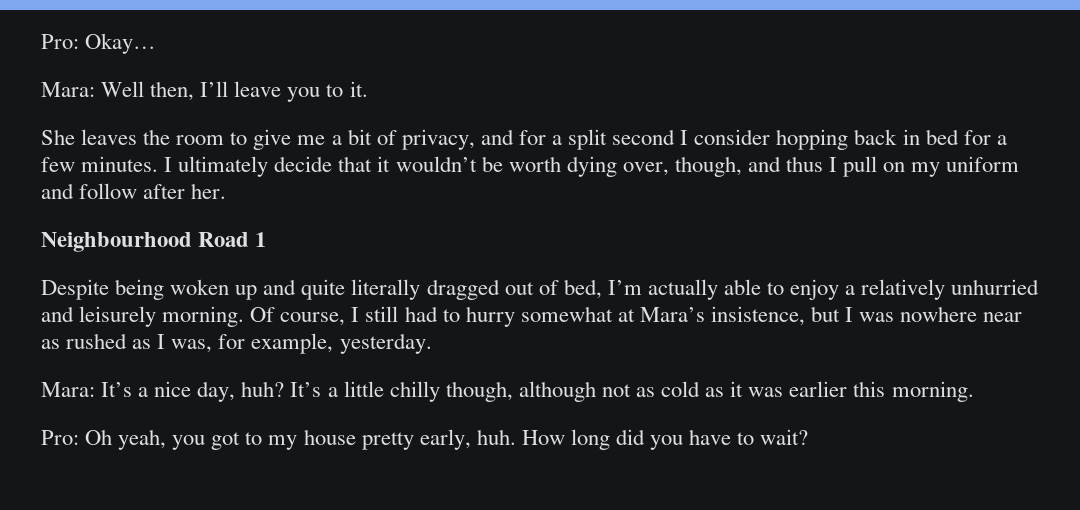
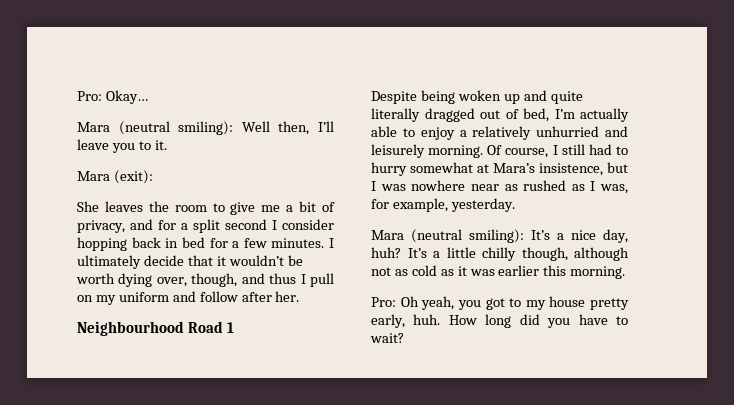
- Mara: Well then, I’ll leave you to it.
+ Mara (neutral smiling): Well then, I’ll leave you to it.
+ Mara (exit):
- Mara: It’s a nice day, huh?
+ Mara (neutral smiling): It’s a nice day, huh?

